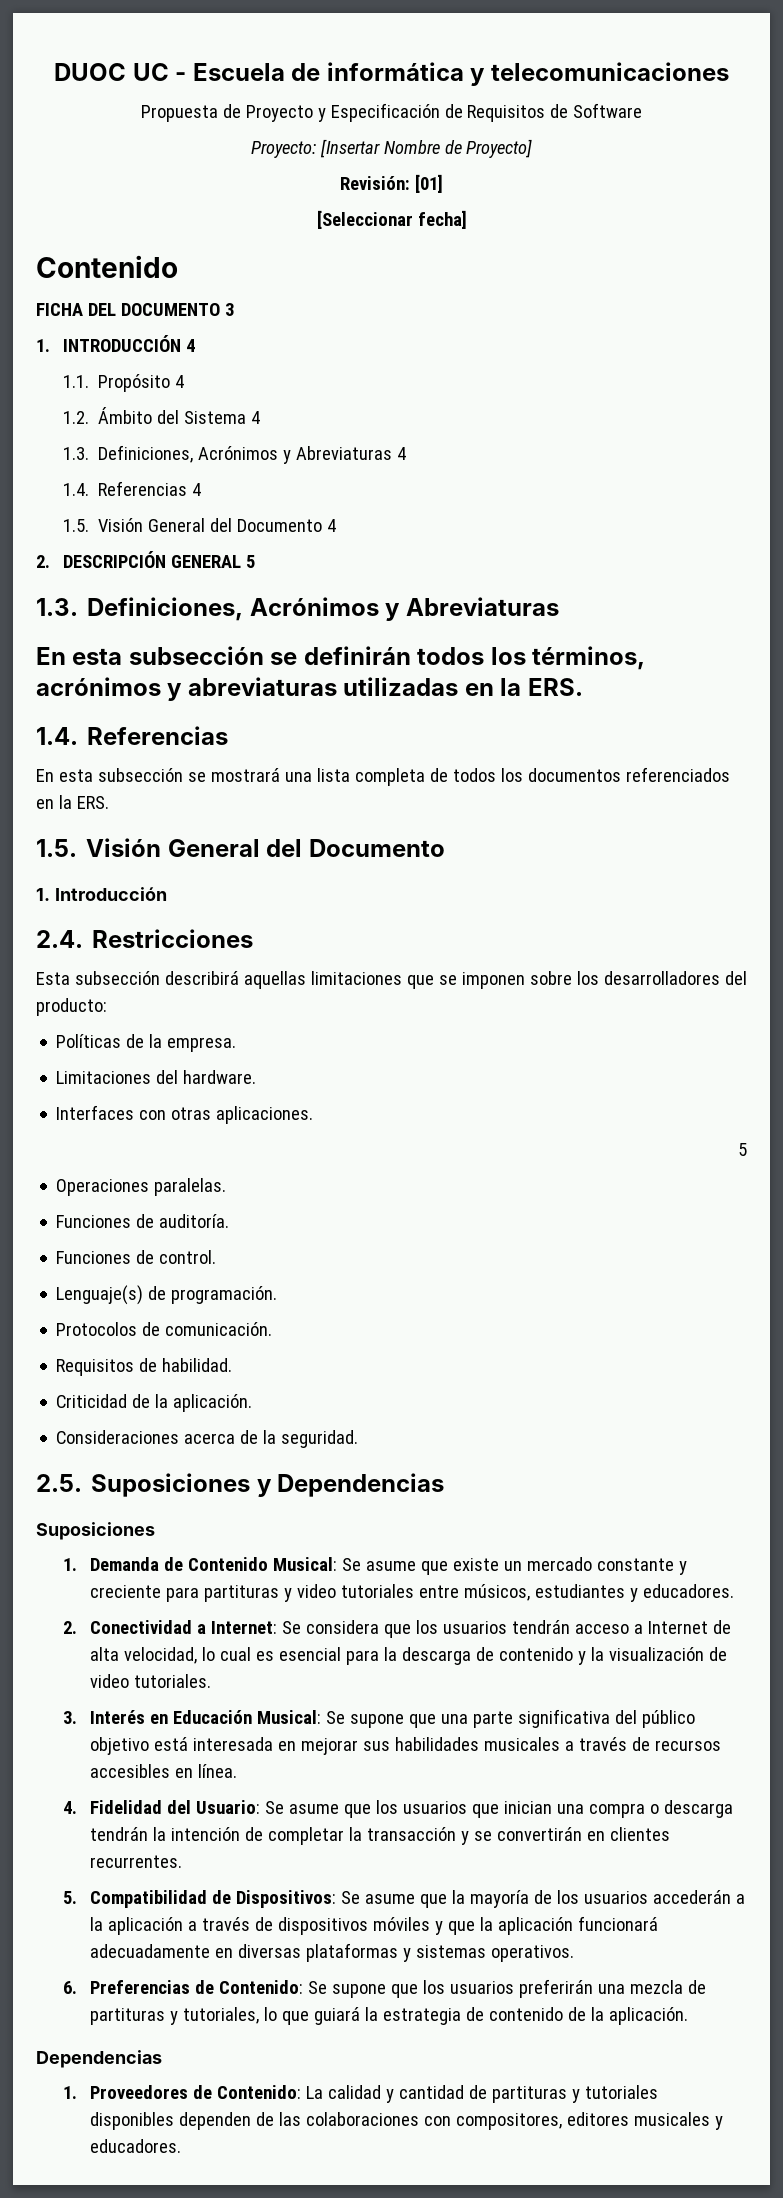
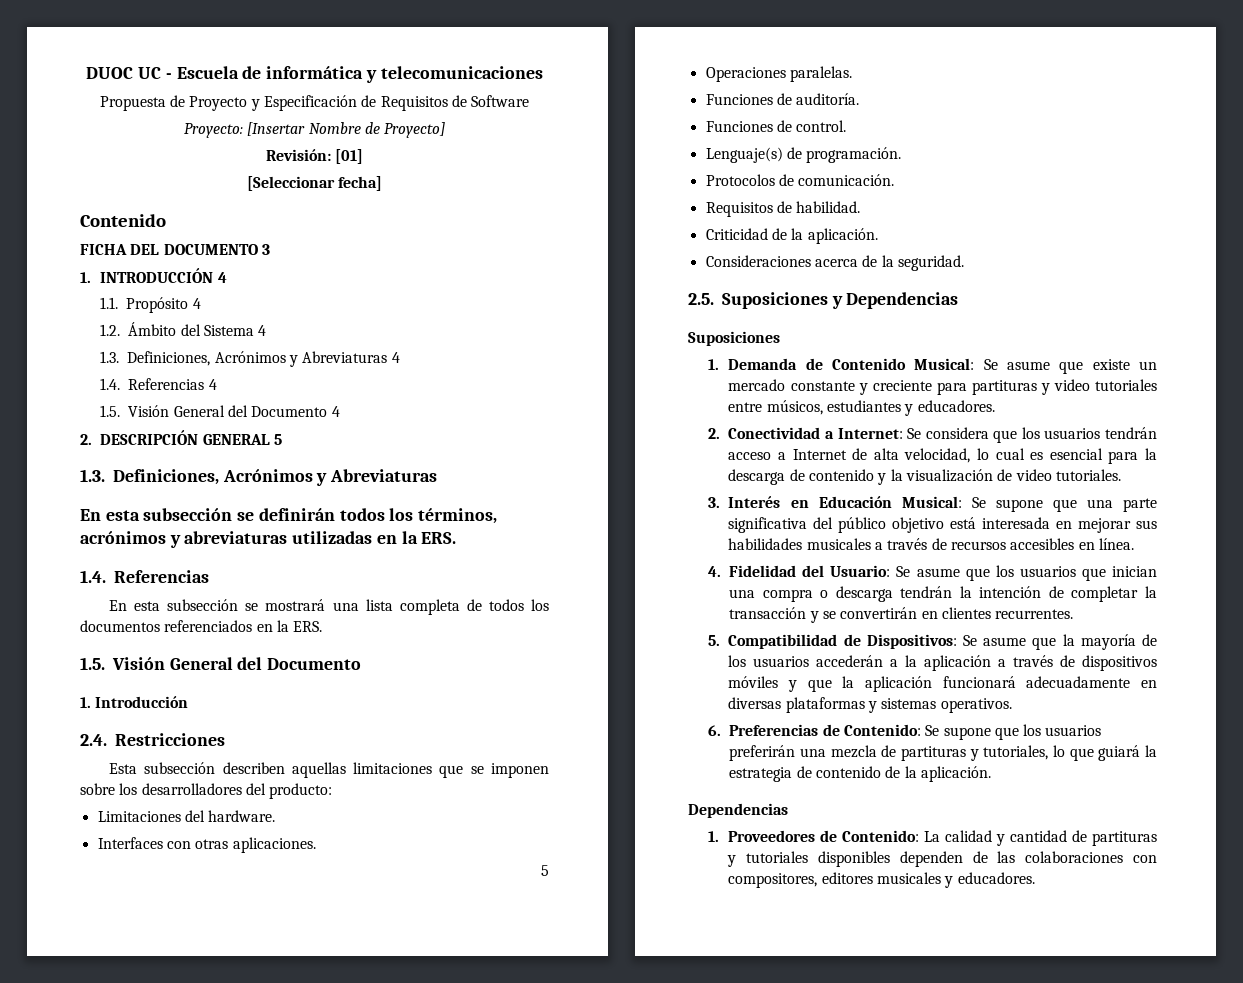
- Esta subsección describirá aquellas limitaciones que se imponen sobre los desarrolladores del producto:
+ Esta subsección describen aquellas limitaciones que se imponen sobre los desarrolladores del producto:
- Políticas de la empresa.

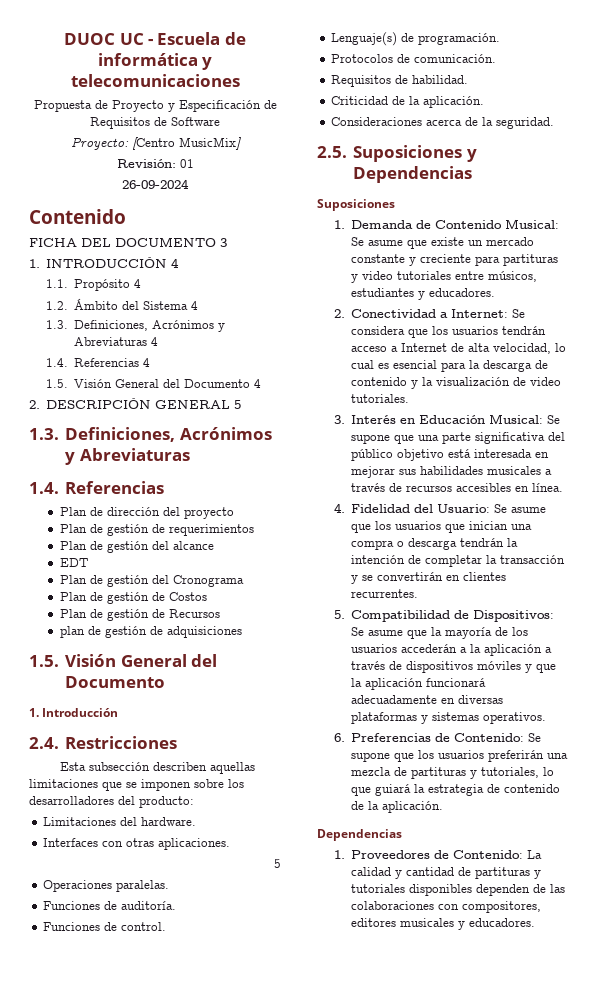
- Proyecto: [Insertar Nombre de Proyecto]
- Revisión: [01]
- [Seleccionar fecha]
+ Proyecto: [Centro MusicMix]
+ Revisión: 01
+ 26-09-2024
  2. DESCRIPCIÓN GENERAL 5
  1.3. Definiciones, Acrónimos y Abreviaturas
- En esta subsección se definirán todos los términos, acrónimos y abreviaturas utilizadas en la ERS.
  1.4. Referencias
- En esta subsección se mostrará una lista completa de todos los documentos referenciados en la ERS.
+ Plan de dirección del proyecto
+ Plan de gestión de requerimientos
+ Plan de gestión del alcance
+ EDT
+ Plan de gestión del Cronograma
+ Plan de gestión de Costos
+ Plan de gestión de Recursos
+ plan de gestión de adquisiciones

